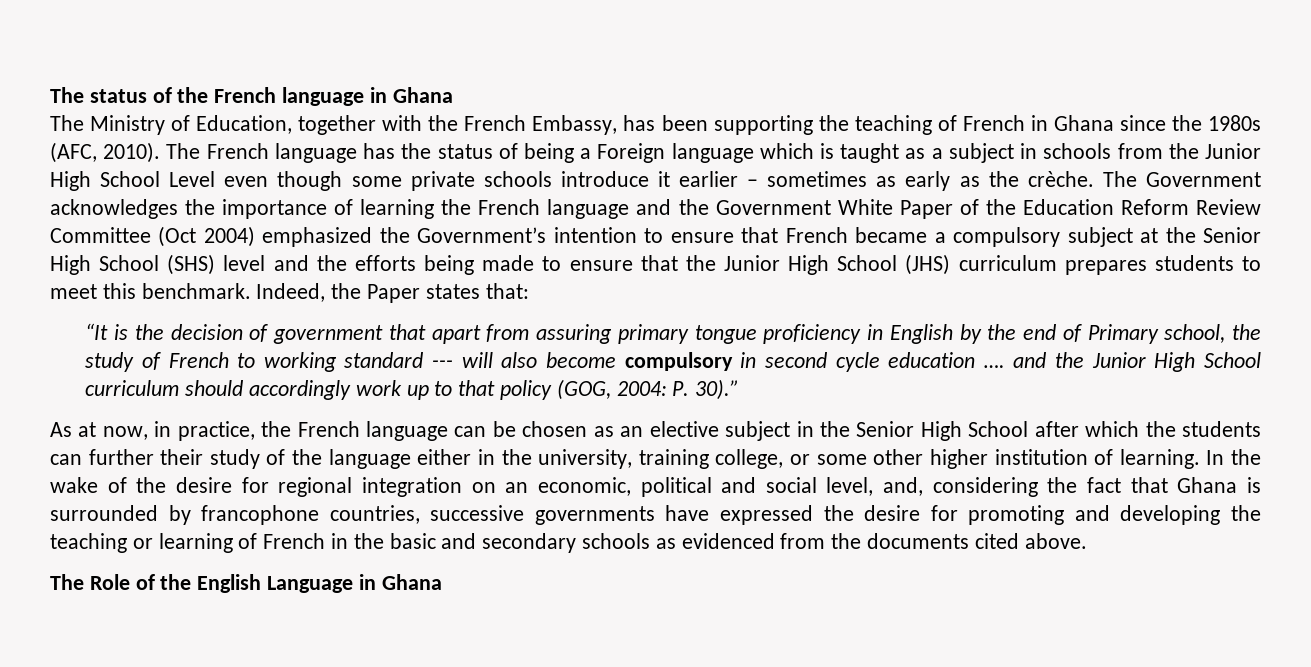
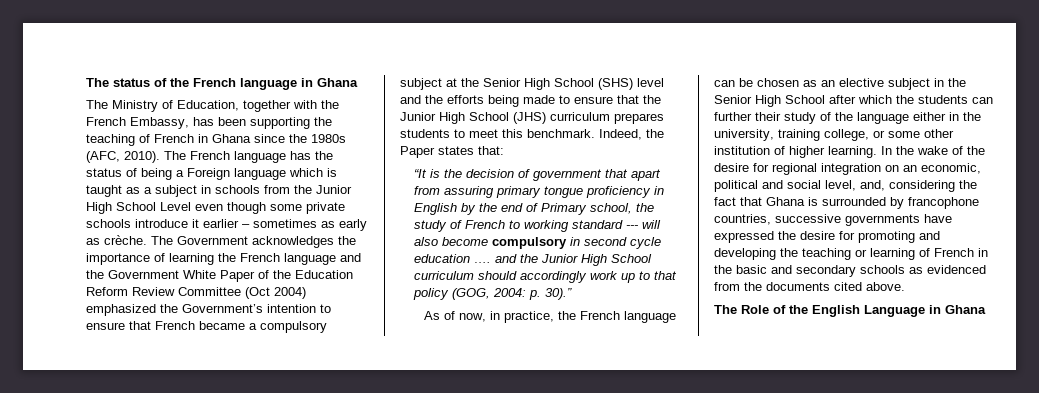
- The French language has the status of being a Foreign language which is taught as a subject in schools from the Junior High School Level even though some private schools introduce it earlier – sometimes as early as the crèche.
+ The French language has the status of being a Foreign language which is taught as a subject in schools from the Junior High School Level even though some private schools introduce it earlier – sometimes as early as crèche.
- “It is the decision of government that apart from assuring primary tongue proficiency in English by the end of Primary school, the study of French to working standard --- will also become compulsory in second cycle education …. and the Junior High School curriculum should accordingly work up to that policy (GOG, 2004: P. 30).”
+ “It is the decision of government that apart from assuring primary tongue proficiency in English by the end of Primary school, the study of French to working standard --- will also become compulsory in second cycle education …. and the Junior High School curriculum should accordingly work up to that policy (GOG, 2004: p. 30).”
- As at now, in practice, the French language can be chosen as an elective subject in the Senior High School after which the students can further their study of the language either in the university, training college, or some other higher institution of learning.
+ As of now, in practice, the French language can be chosen as an elective subject in the Senior High School after which the students can further their study of the language either in the university, training college, or some other institution of higher learning.

